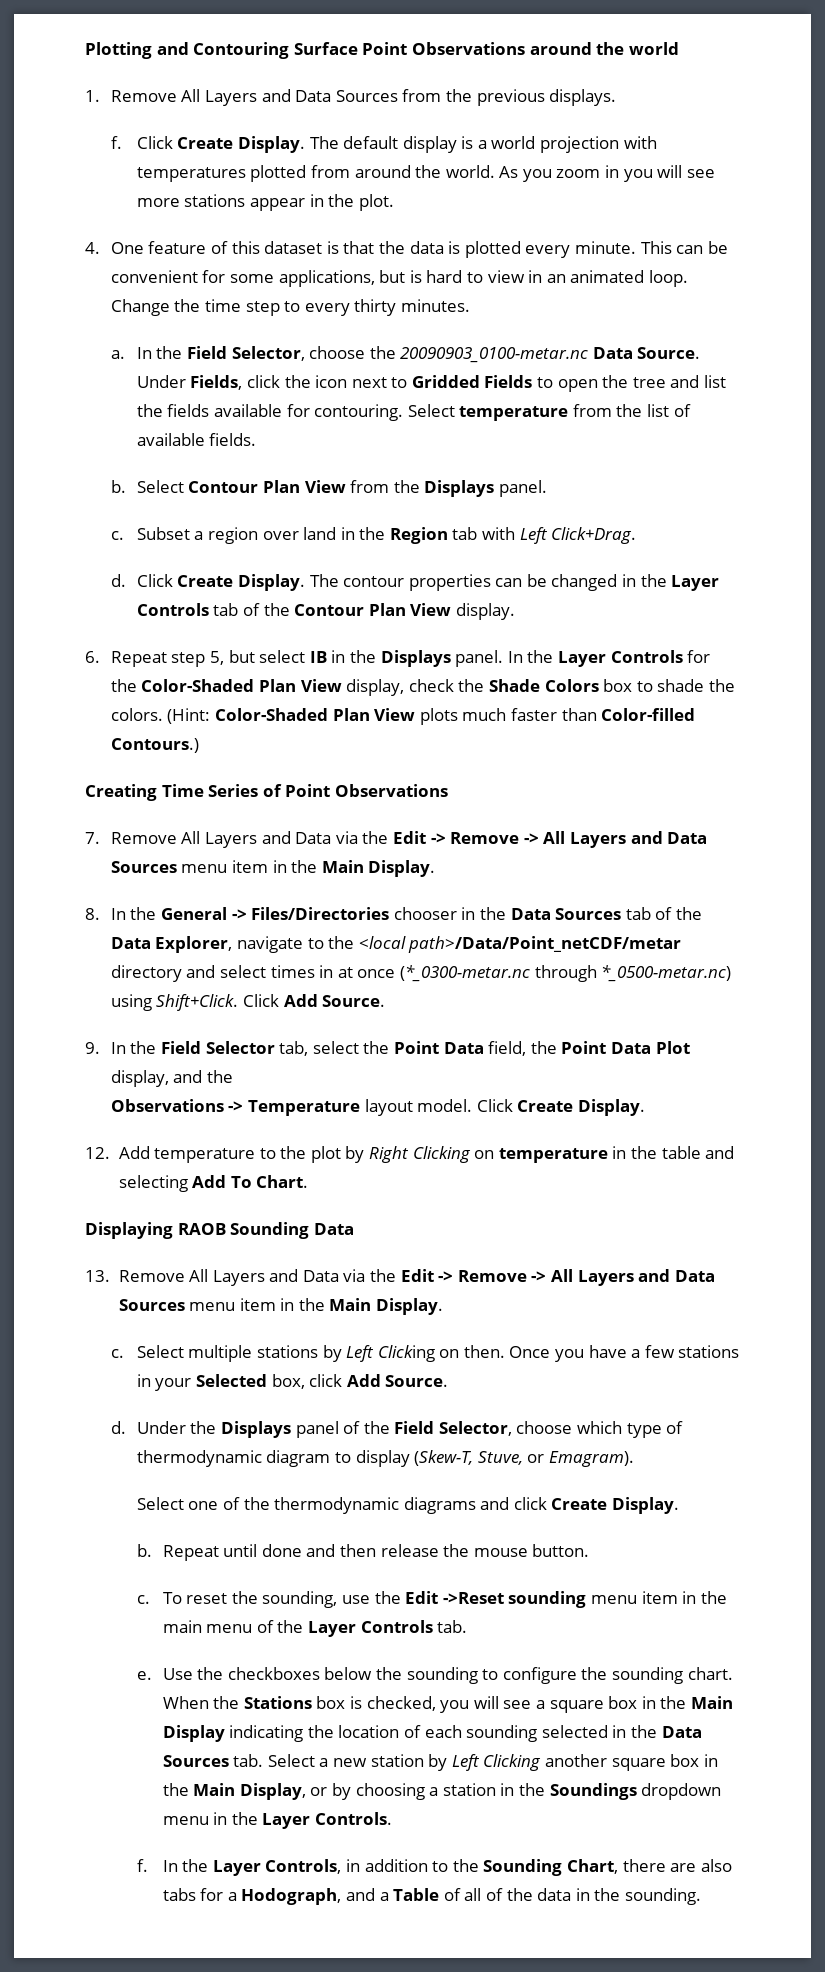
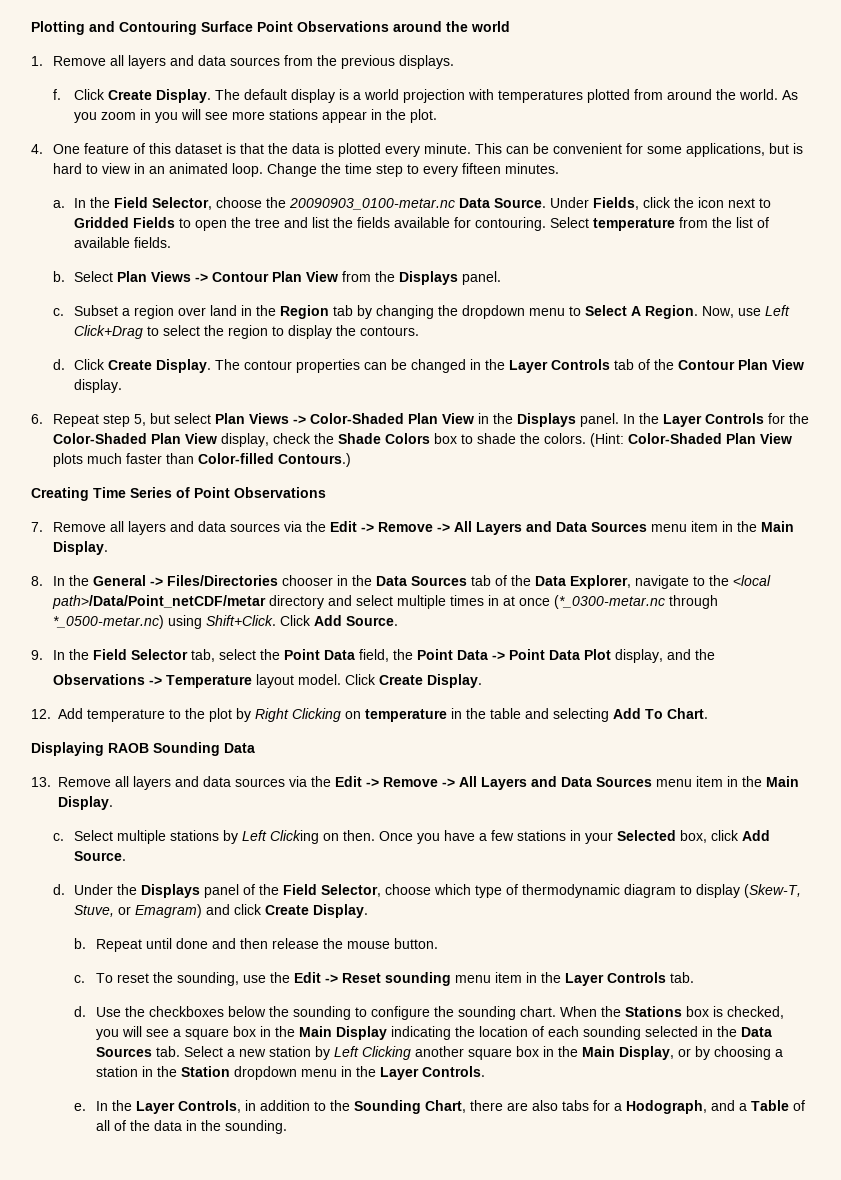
- 1. Remove All Layers and Data Sources from the previous displays.
+ 1. Remove all layers and data sources from the previous displays.
- Change the time step to every thirty minutes.
+ Change the time step to every fifteen minutes.
- Select Contour Plan View from the Displays panel.
+ Select Plan Views -> Contour Plan View from the Displays panel.
- Subset a region over land in the Region tab with Left Click+Drag.
+ Subset a region over land in the Region tab by changing the dropdown menu to Select A Region. Now, use Left Click+Drag to select the region to display the contours.
- 6. Repeat step 5, but select IB in the Displays panel.
+ 6. Repeat step 5, but select Plan Views -> Color-Shaded Plan View in the Displays panel.
- 7. Remove All Layers and Data via the Edit -> Remove -> All Layers and Data Sources menu item in the Main Display.
+ 7. Remove all layers and data sources via the Edit -> Remove -> All Layers and Data Sources menu item in the Main Display.
- 8. In the General -> Files/Directories chooser in the Data Sources tab of the Data Explorer, navigate to the <local path>/Data/Point_netCDF/metar directory and select times in at once (*_0300-metar.nc through *_0500-metar.nc) using Shift+Click.
+ 8. In the General -> Files/Directories chooser in the Data Sources tab of the Data Explorer, navigate to the <local path>/Data/Point_netCDF/metar directory and select multiple times in at once (*_0300-metar.nc through *_0500-metar.nc) using Shift+Click.
- 9. In the Field Selector tab, select the Point Data field, the Point Data Plot display, and the
+ 9. In the Field Selector tab, select the Point Data field, the Point Data -> Point Data Plot display, and the
- 13. Remove All Layers and Data via the Edit -> Remove -> All Layers and Data Sources menu item in the Main Display.
+ 13. Remove all layers and data sources via the Edit -> Remove -> All Layers and Data Sources menu item in the Main Display.
- Under the Displays panel of the Field Selector, choose which type of thermodynamic diagram to display (Skew-T, Stuve, or Emagram).
- Select one of the thermodynamic diagrams and click Create Display.
+ Under the Displays panel of the Field Selector, choose which type of thermodynamic diagram to display (Skew-T, Stuve, or Emagram) and click Create Display.
- To reset the sounding, use the Edit ->Reset sounding menu item in the main menu of the Layer Controls tab.
- e.
+ To reset the sounding, use the Edit -> Reset sounding menu item in the Layer Controls tab.
+ d.
- When the Stations box is checked, you will see a square box in the Main Display indicating the location of each sounding selected in the Data Sources tab. Select a new station by Left Clicking another square box in the Main Display, or by choosing a station in the Soundings dropdown menu in the Layer Controls.
- f.
+ When the Stations box is checked, you will see a square box in the Main Display indicating the location of each sounding selected in the Data Sources tab. Select a new station by Left Clicking another square box in the Main Display, or by choosing a station in the Station dropdown menu in the Layer Controls.
+ e.

